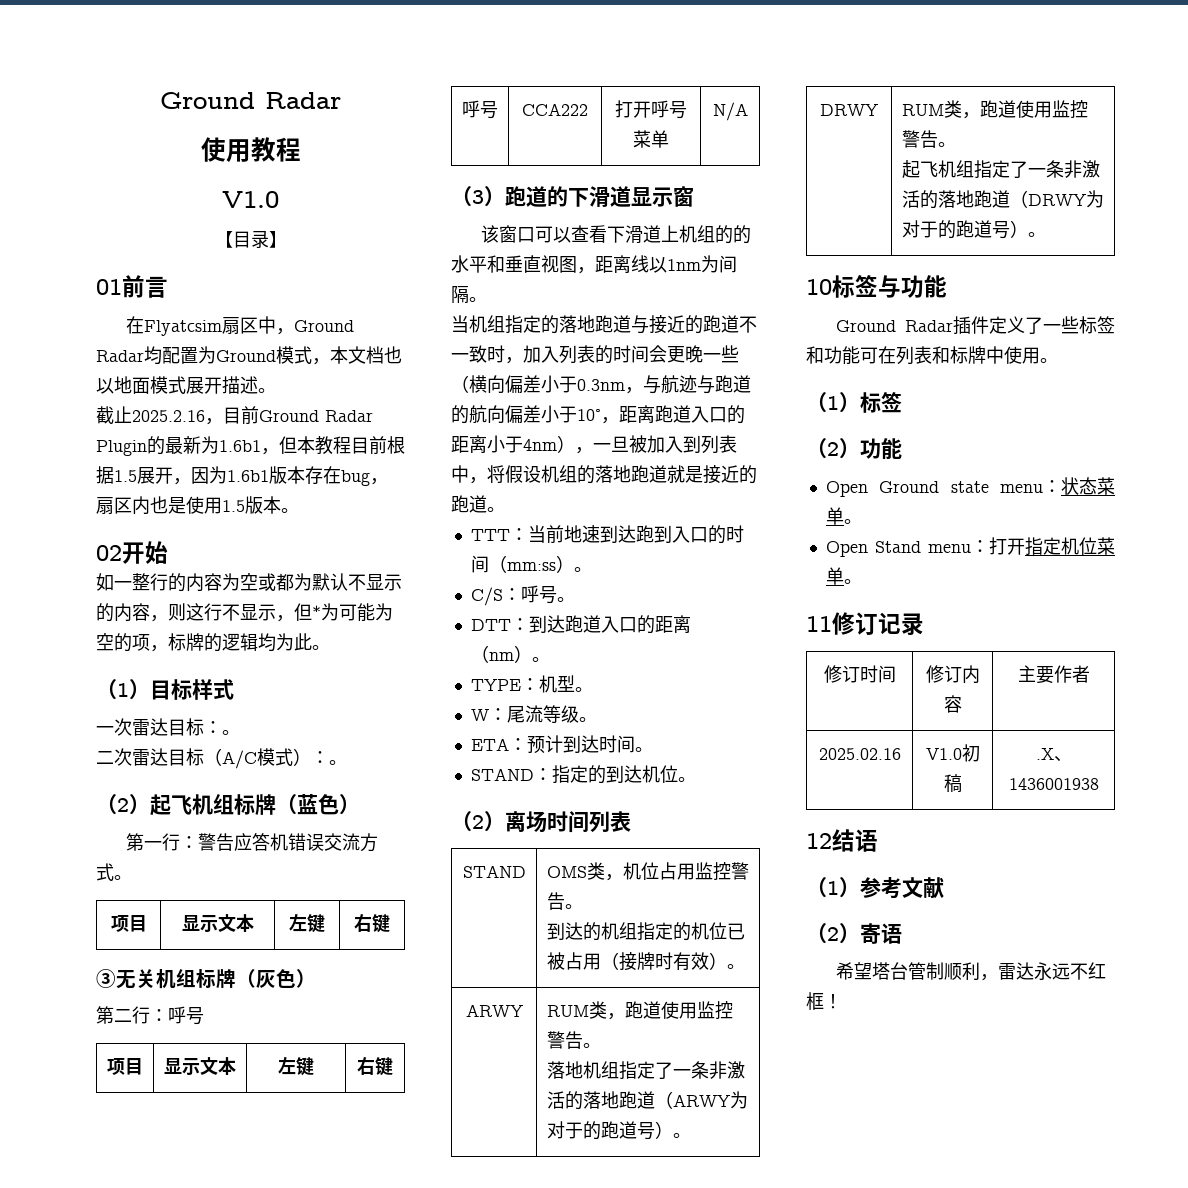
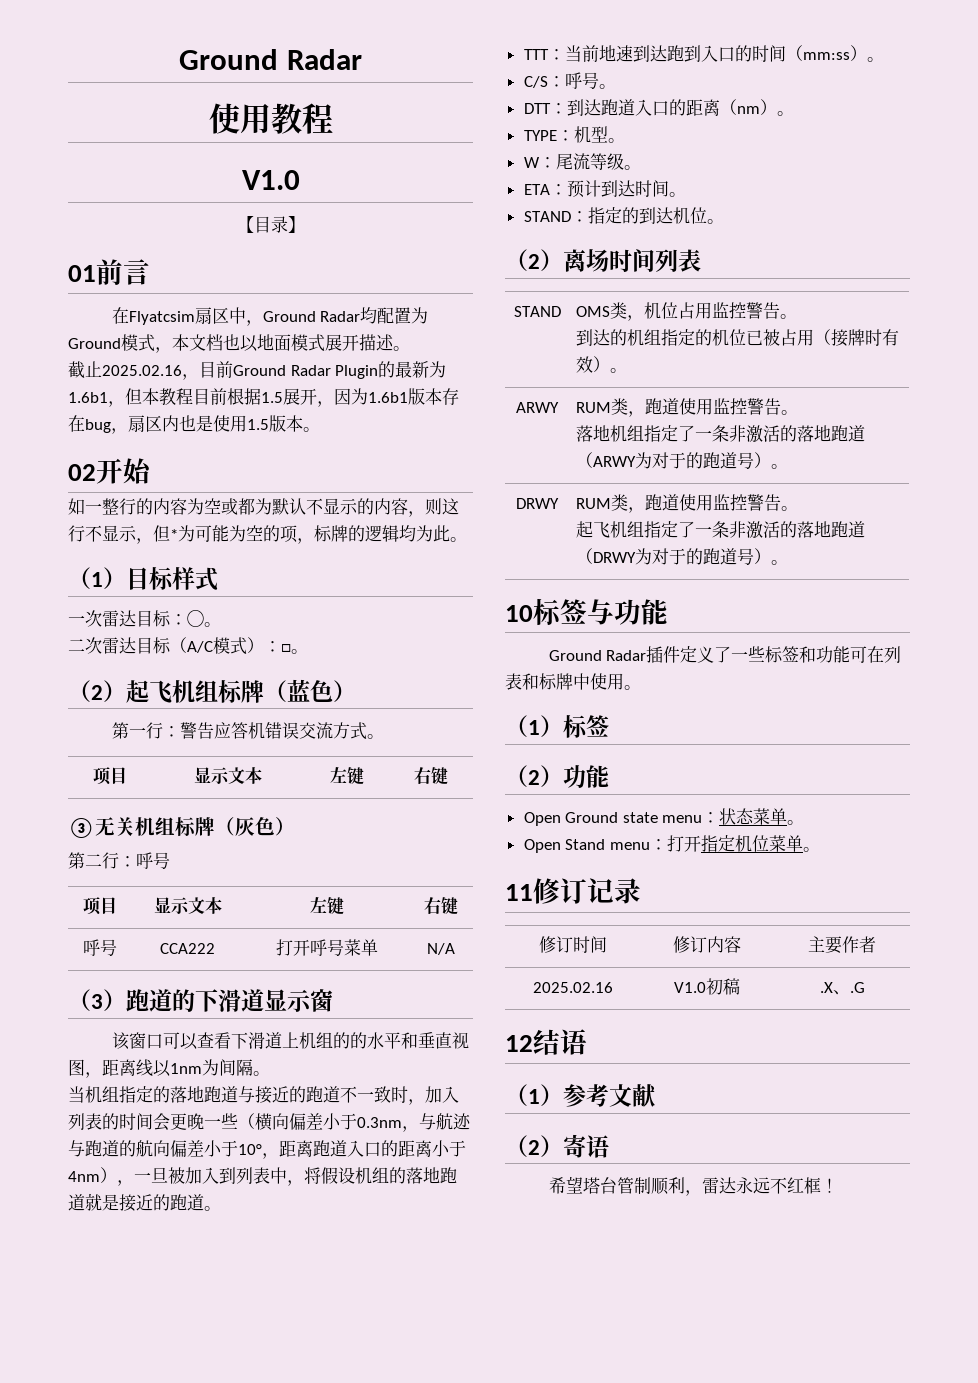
- 截止2025.2.16，目前Ground Radar Plugin的最新为1.6b1，但本教程目前根据1.5展开，因为1.6b1版本存在bug，扇区内也是使用1.5版本。
+ 截止2025.02.16，目前Ground Radar Plugin的最新为1.6b1，但本教程目前根据1.5展开，因为1.6b1版本存在bug，扇区内也是使用1.5版本。
- 一次雷达目标：。
+ 一次雷达目标：◯。
- 二次雷达目标（A/C模式）：。
+ 二次雷达目标（A/C模式）：□。
- 2025.02.16 | V1.0初稿 | .X、1436001938
+ 2025.02.16 | V1.0初稿 | .X、.G

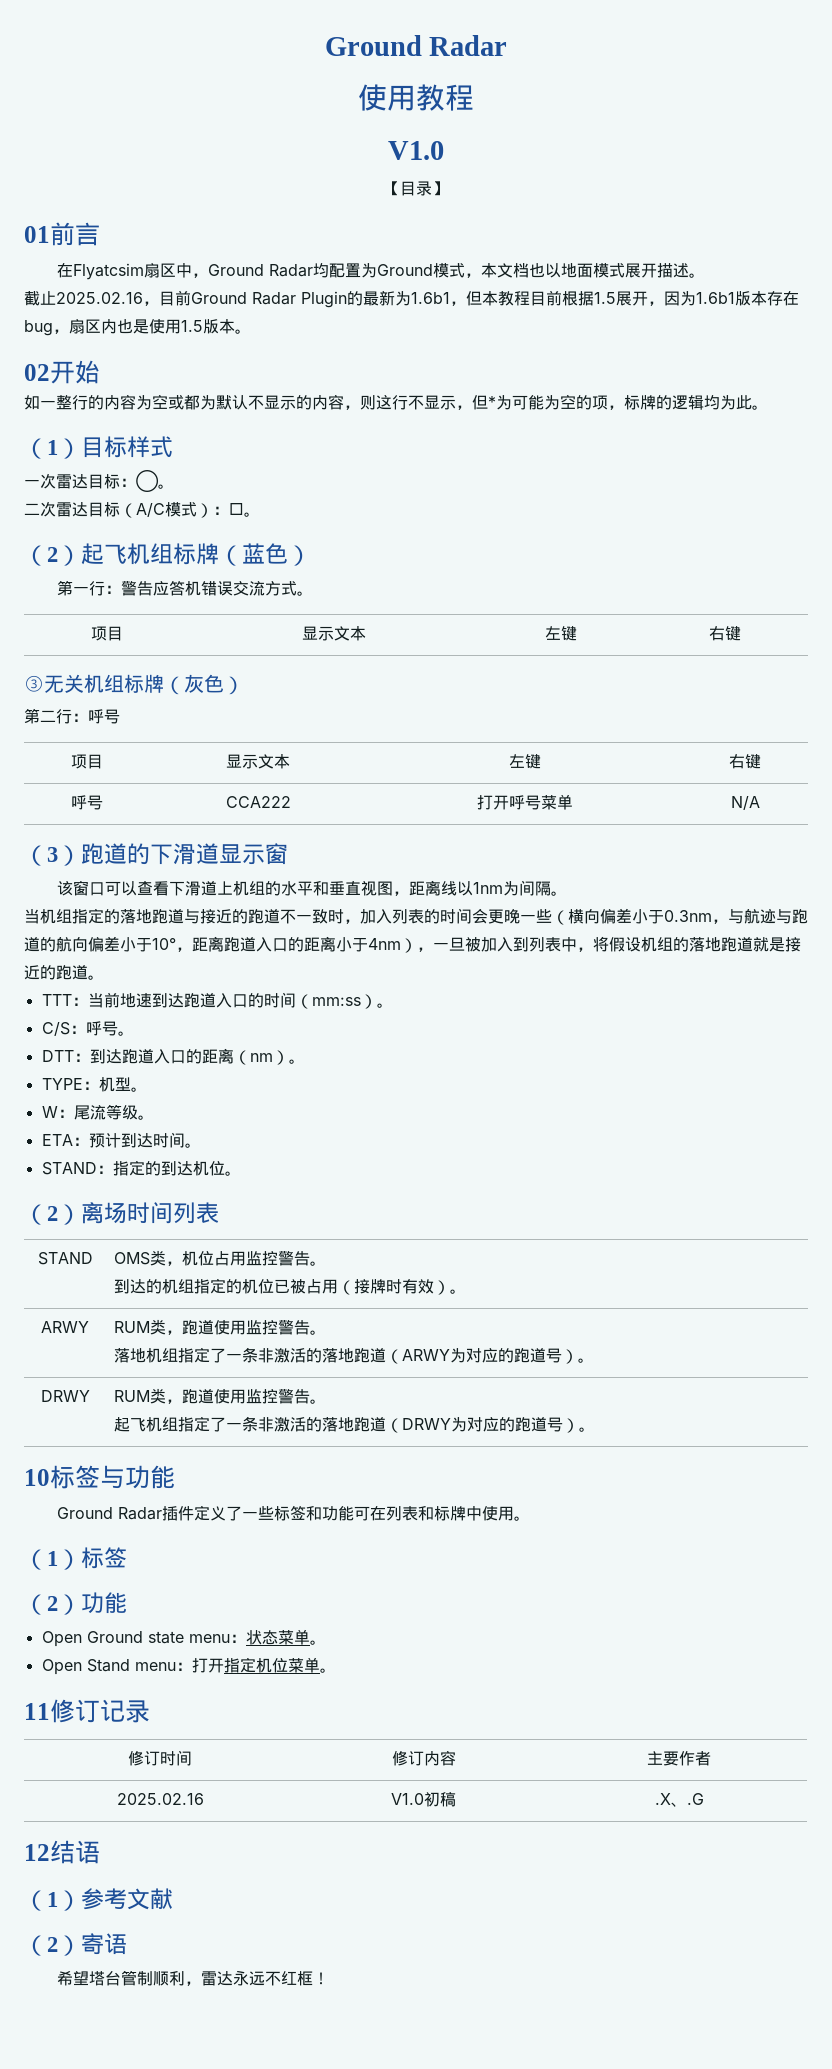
- 该窗口可以查看下滑道上机组的的水平和垂直视图，距离线以1nm为间隔。
+ 该窗口可以查看下滑道上机组的水平和垂直视图，距离线以1nm为间隔。
- TTT：当前地速到达跑到入口的时间（mm:ss）。
+ TTT：当前地速到达跑道入口的时间（mm:ss）。
  ARWY | RUM类，跑道使用监控警告。
- 落地机组指定了一条非激活的落地跑道（ARWY为对于的跑道号）。
+ 落地机组指定了一条非激活的落地跑道（ARWY为对应的跑道号）。
  DRWY | RUM类，跑道使用监控警告。
- 起飞机组指定了一条非激活的落地跑道（DRWY为对于的跑道号）。
+ 起飞机组指定了一条非激活的落地跑道（DRWY为对应的跑道号）。

